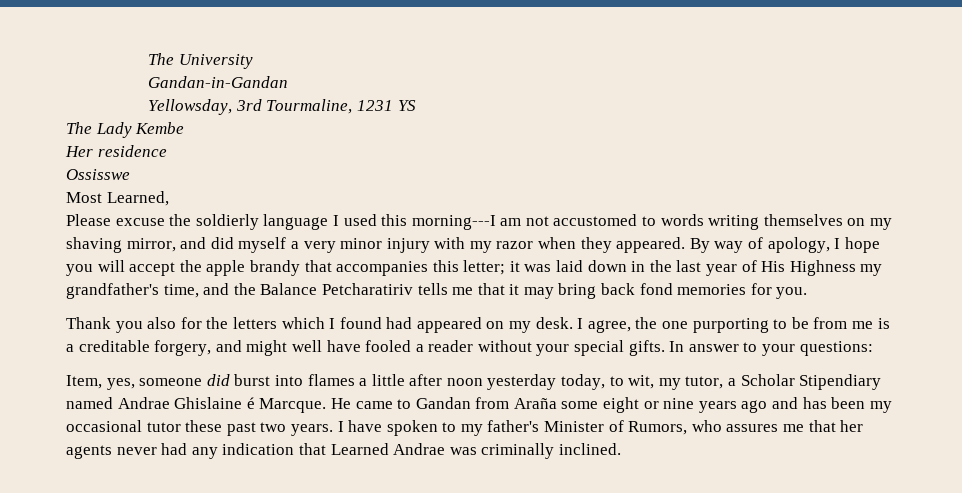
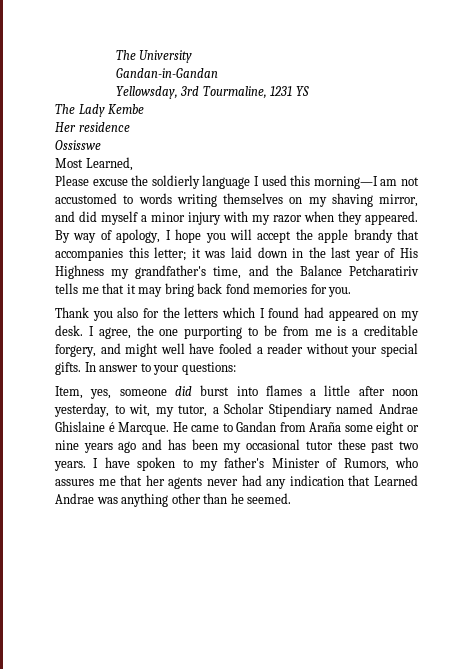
- Please excuse the soldierly language I used this morning---I am not accustomed to words writing themselves on my shaving mirror, and did myself a very minor injury with my razor when they appeared.
+ Please excuse the soldierly language I used this morning—I am not accustomed to words writing themselves on my shaving mirror, and did myself a minor injury with my razor when they appeared.
- Item, yes, someone did burst into flames a little after noon yesterday today, to wit, my tutor, a Scholar Stipendiary named Andrae Ghislaine é Marcque.
+ Item, yes, someone did burst into flames a little after noon yesterday, to wit, my tutor, a Scholar Stipendiary named Andrae Ghislaine é Marcque.
- I have spoken to my father's Minister of Rumors, who assures me that her agents never had any indication that Learned Andrae was criminally inclined.
+ I have spoken to my father's Minister of Rumors, who assures me that her agents never had any indication that Learned Andrae was anything other than he seemed.

